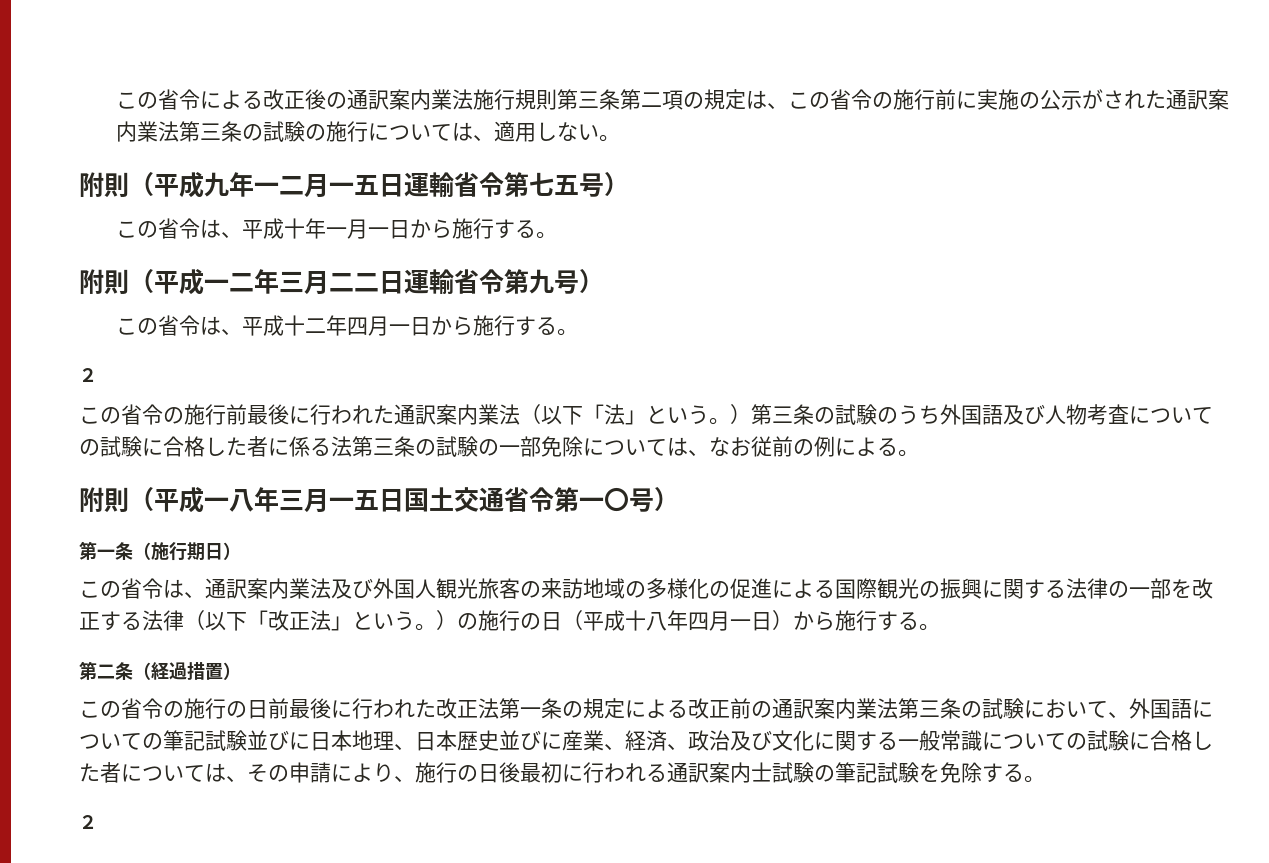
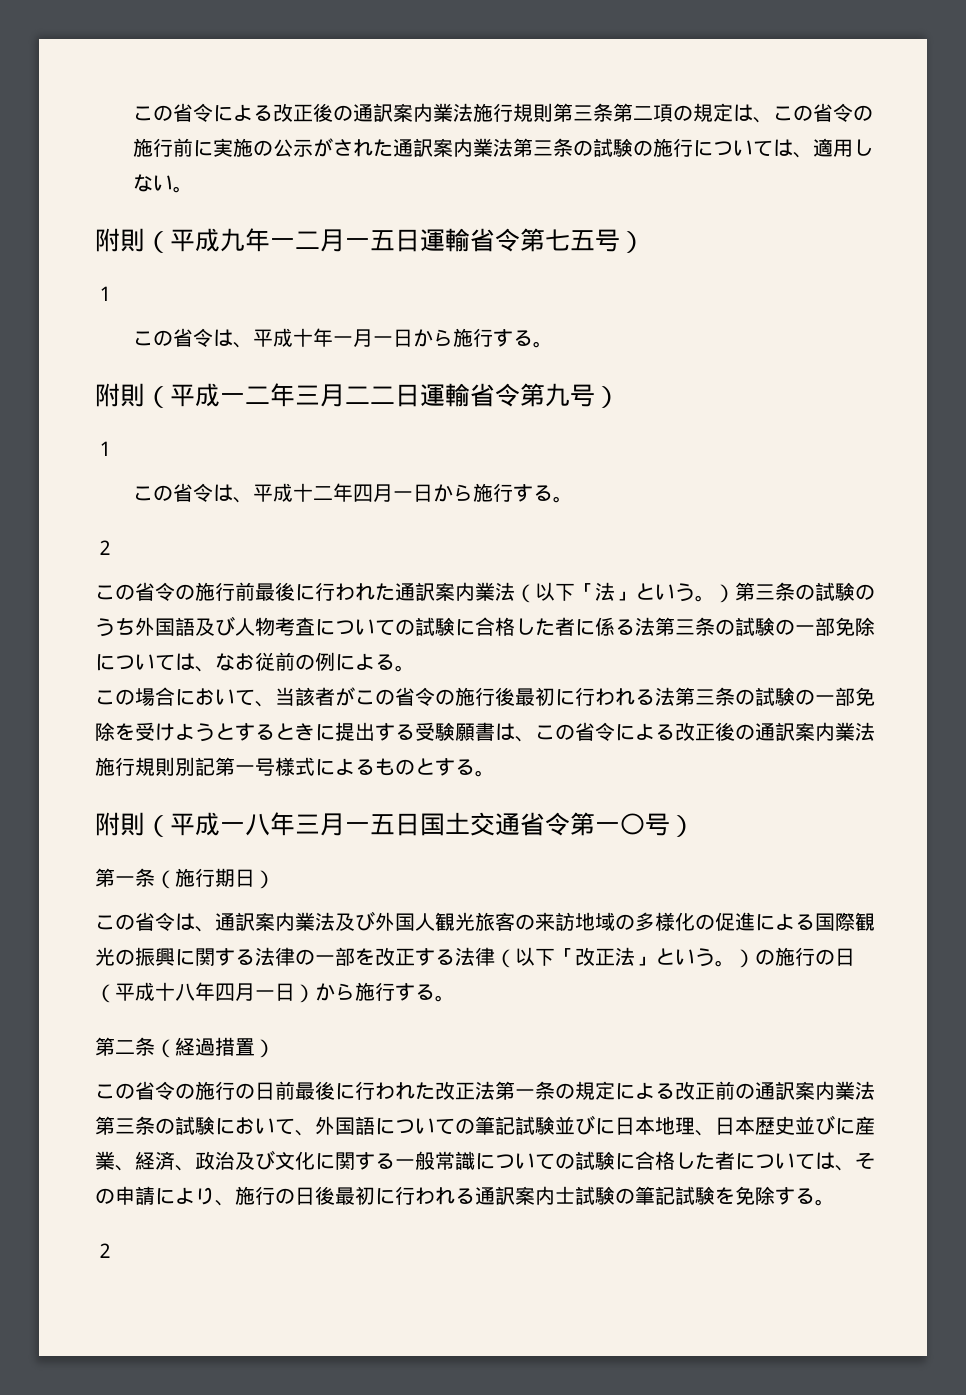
  附則（平成九年一二月一五日運輸省令第七五号）
+ １
  附則（平成一二年三月二二日運輸省令第九号）
+ １
+ この場合において、当該者がこの省令の施行後最初に行われる法第三条の試験の一部免除を受けようとするときに提出する受験願書は、この省令による改正後の通訳案内業法施行規則別記第一号様式によるものとする。

